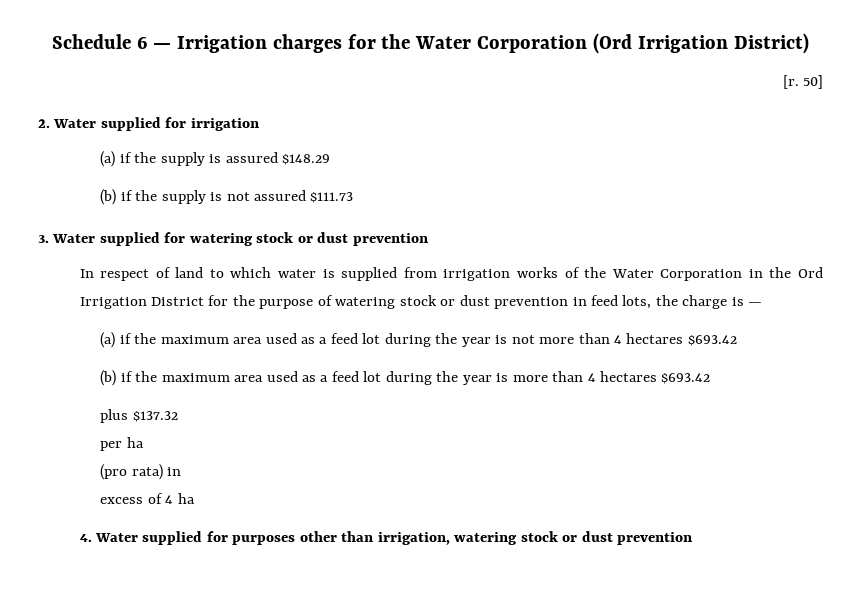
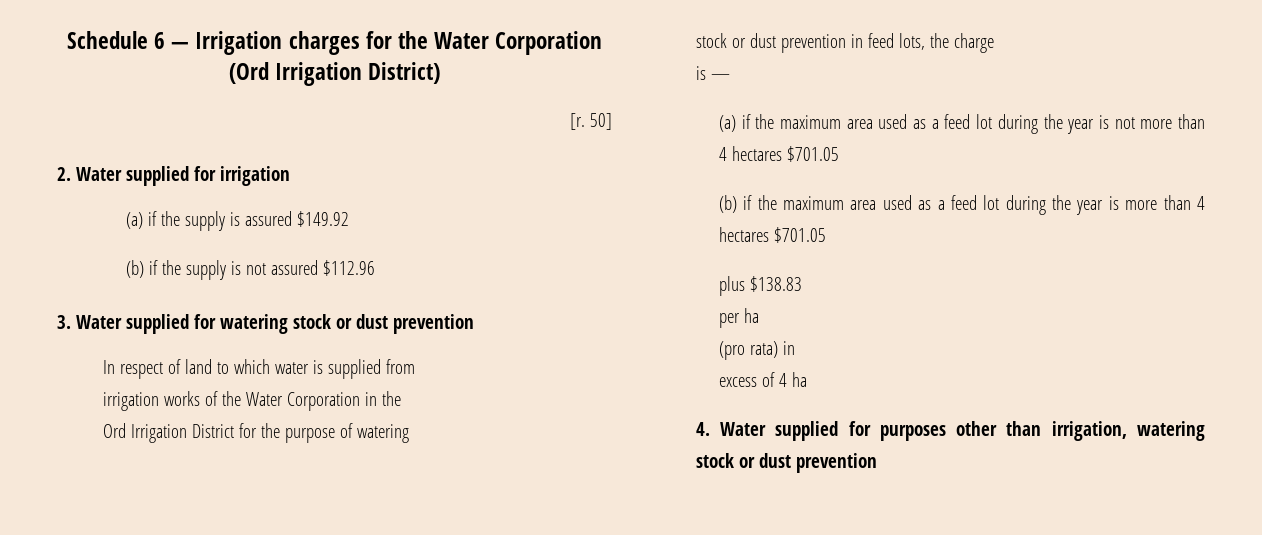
- (a) if the supply is assured $148.29
+ (a) if the supply is assured $149.92
- (b) if the supply is not assured $111.73
+ (b) if the supply is not assured $112.96
- In respect of land to which water is supplied from irrigation works of the Water Corporation in the Ord Irrigation District for the purpose of watering stock or dust prevention in feed lots, the charge is —
+ In respect of land to which water is supplied from
+ irrigation works of the Water Corporation in the
+ Ord Irrigation District for the purpose of watering
+ stock or dust prevention in feed lots, the charge
+ is —
- (a) if the maximum area used as a feed lot during the year is not more than 4 hectares $693.42
+ (a) if the maximum area used as a feed lot during the year is not more than 4 hectares $701.05
- (b) if the maximum area used as a feed lot during the year is more than 4 hectares $693.42
+ (b) if the maximum area used as a feed lot during the year is more than 4 hectares $701.05
- plus $137.32
+ plus $138.83

